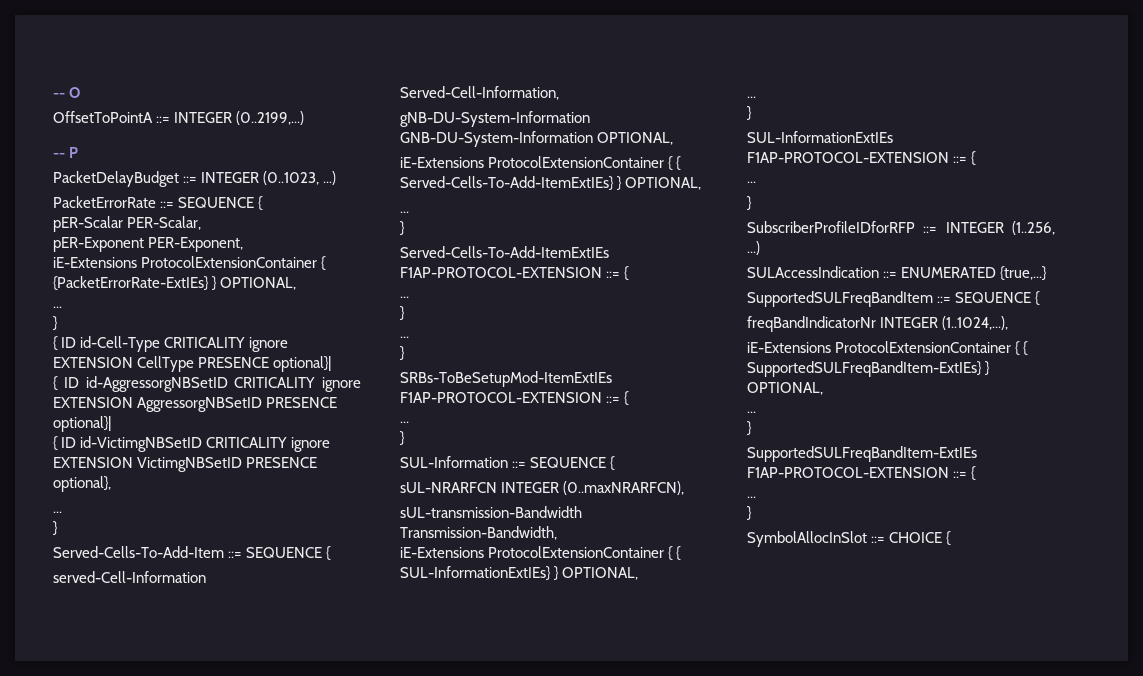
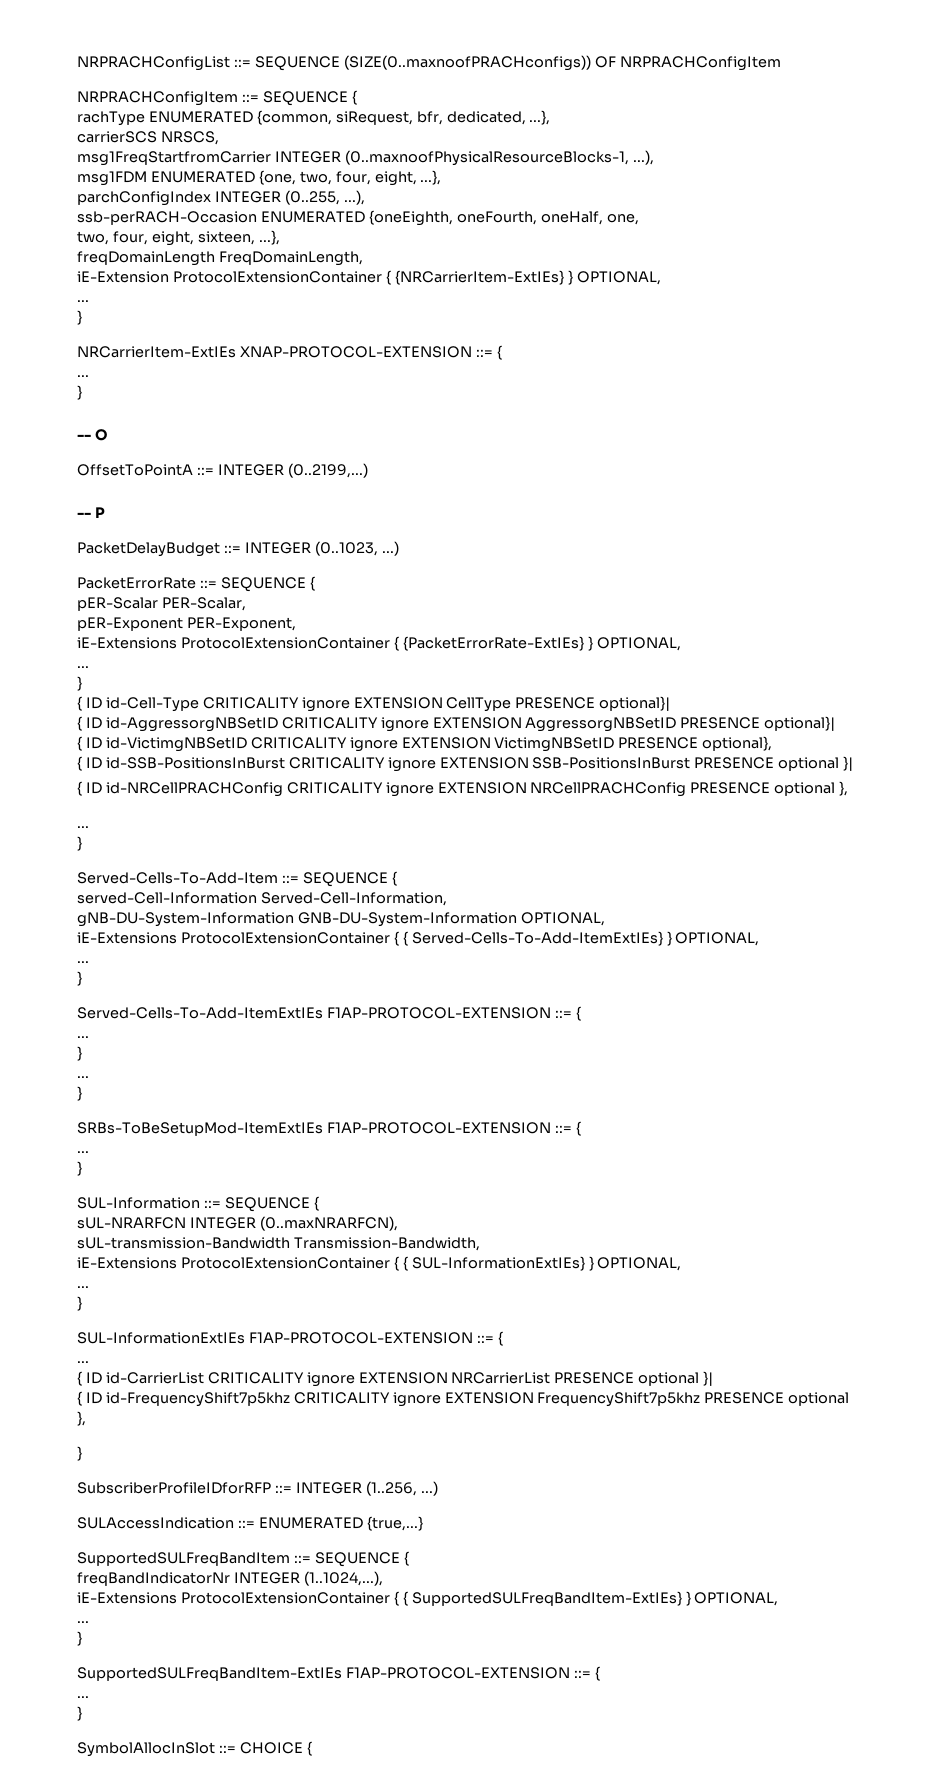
+ NRPRACHConfigList ::= SEQUENCE (SIZE(0..maxnoofPRACHconfigs)) OF NRPRACHConfigItem
+ NRPRACHConfigItem ::= SEQUENCE {
+ rachType ENUMERATED {common, siRequest, bfr, dedicated, ...},
+ carrierSCS NRSCS,
+ msg1FreqStartfromCarrier INTEGER (0..maxnoofPhysicalResourceBlocks-1, ...),
+ msg1FDM ENUMERATED {one, two, four, eight, ...},
+ parchConfigIndex INTEGER (0..255, ...),
+ ssb-perRACH-Occasion ENUMERATED {oneEighth, oneFourth, oneHalf, one,
+ two, four, eight, sixteen, ...},
+ freqDomainLength FreqDomainLength,
+ iE-Extension ProtocolExtensionContainer { {NRCarrierItem-ExtIEs} } OPTIONAL,
+ ...
+ }
+ NRCarrierItem-ExtIEs XNAP-PROTOCOL-EXTENSION ::= {
+ ...
+ }
+ { ID id-SSB-PositionsInBurst CRITICALITY ignore EXTENSION SSB-PositionsInBurst PRESENCE optional }|
+ { ID id-NRCellPRACHConfig CRITICALITY ignore EXTENSION NRCellPRACHConfig PRESENCE optional },
+ { ID id-CarrierList CRITICALITY ignore EXTENSION NRCarrierList PRESENCE optional }|
+ { ID id-FrequencyShift7p5khz CRITICALITY ignore EXTENSION FrequencyShift7p5khz PRESENCE optional },

